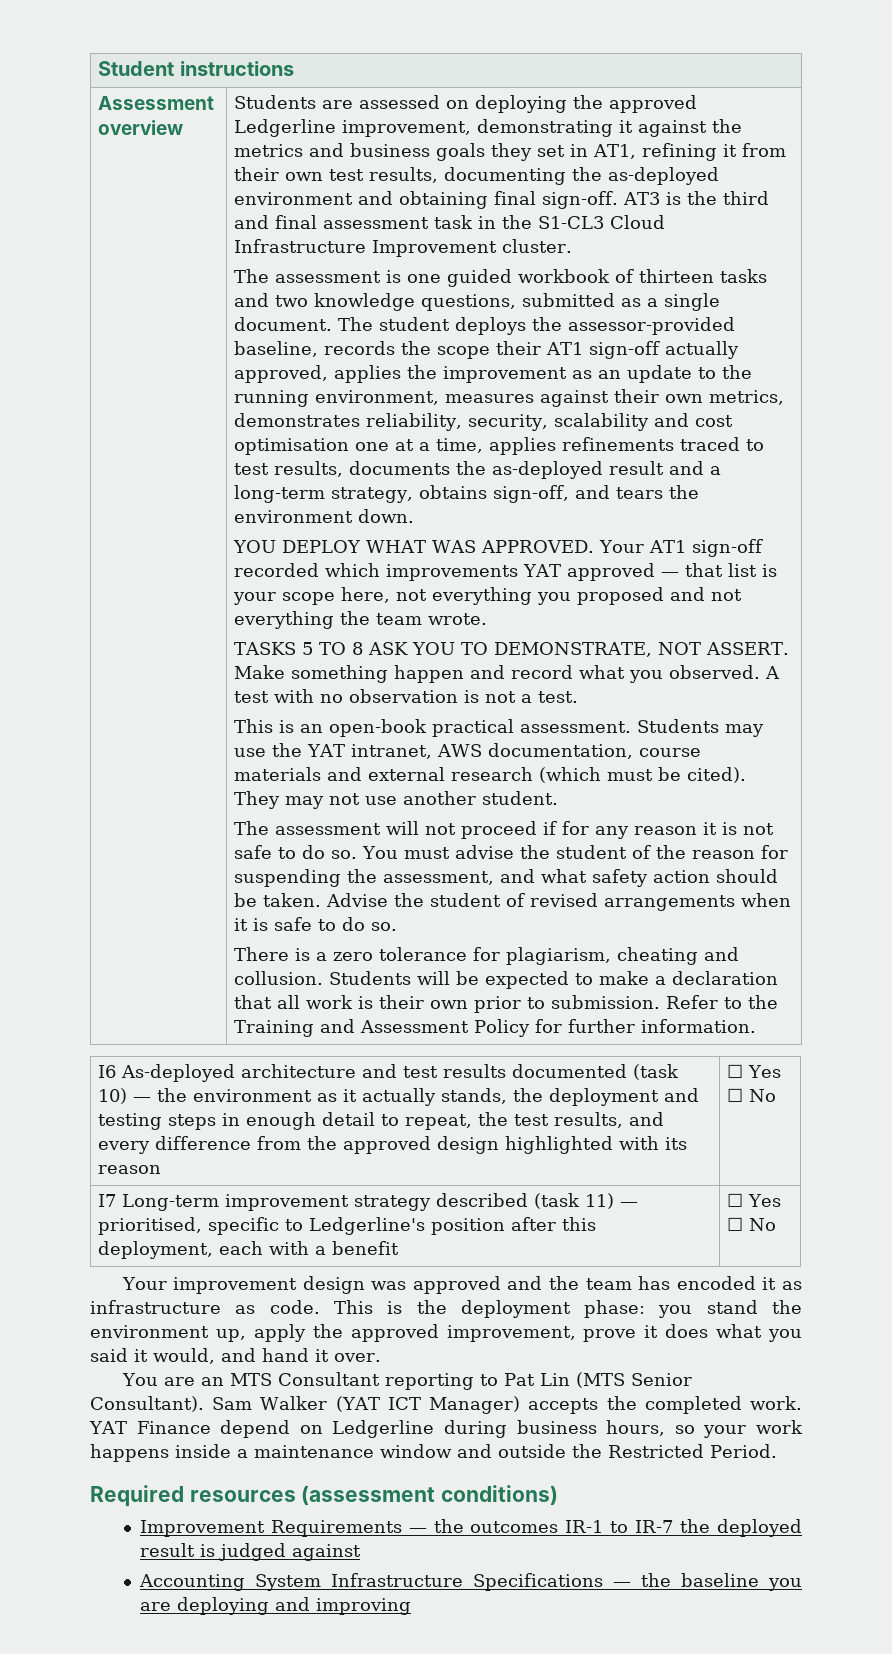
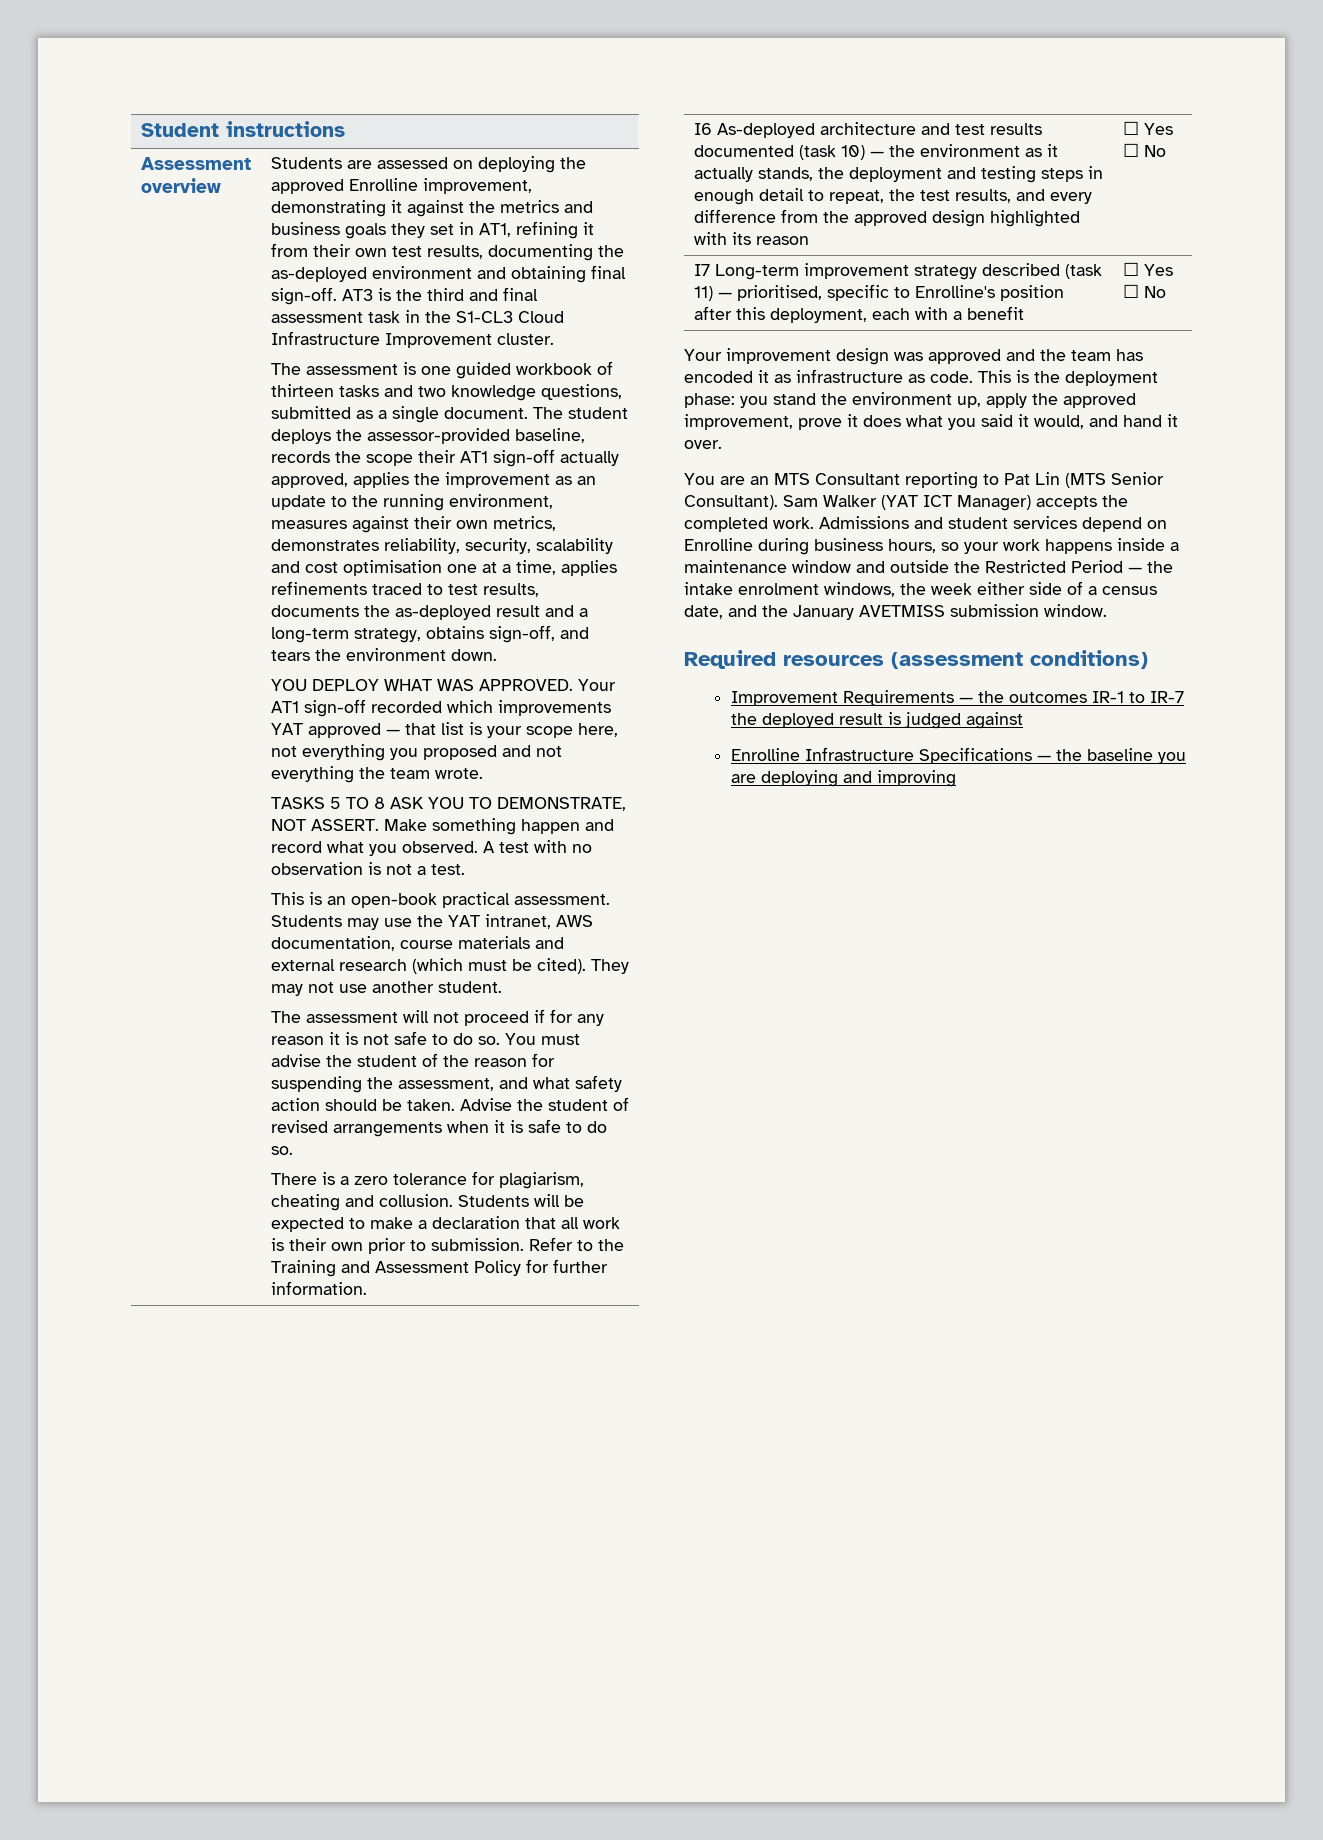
- Students are assessed on deploying the approved Ledgerline improvement, demonstrating it against the metrics and business goals they set in AT1, refining it from their own test results, documenting the as-deployed environment and obtaining final sign-off.
+ Students are assessed on deploying the approved Enrolline improvement, demonstrating it against the metrics and business goals they set in AT1, refining it from their own test results, documenting the as-deployed environment and obtaining final sign-off.
- I7 Long-term improvement strategy described (task 11) — prioritised, specific to Ledgerline's position after this deployment, each with a benefit | ☐ Yes ☐ No
+ I7 Long-term improvement strategy described (task 11) — prioritised, specific to Enrolline's position after this deployment, each with a benefit | ☐ Yes ☐ No
- YAT Finance depend on Ledgerline during business hours, so your work happens inside a maintenance window and outside the Restricted Period.
+ Admissions and student services depend on Enrolline during business hours, so your work happens inside a maintenance window and outside the Restricted Period — the intake enrolment windows, the week either side of a census date, and the January AVETMISS submission window.
- Accounting System Infrastructure Specifications — the baseline you are deploying and improving
+ Enrolline Infrastructure Specifications — the baseline you are deploying and improving

